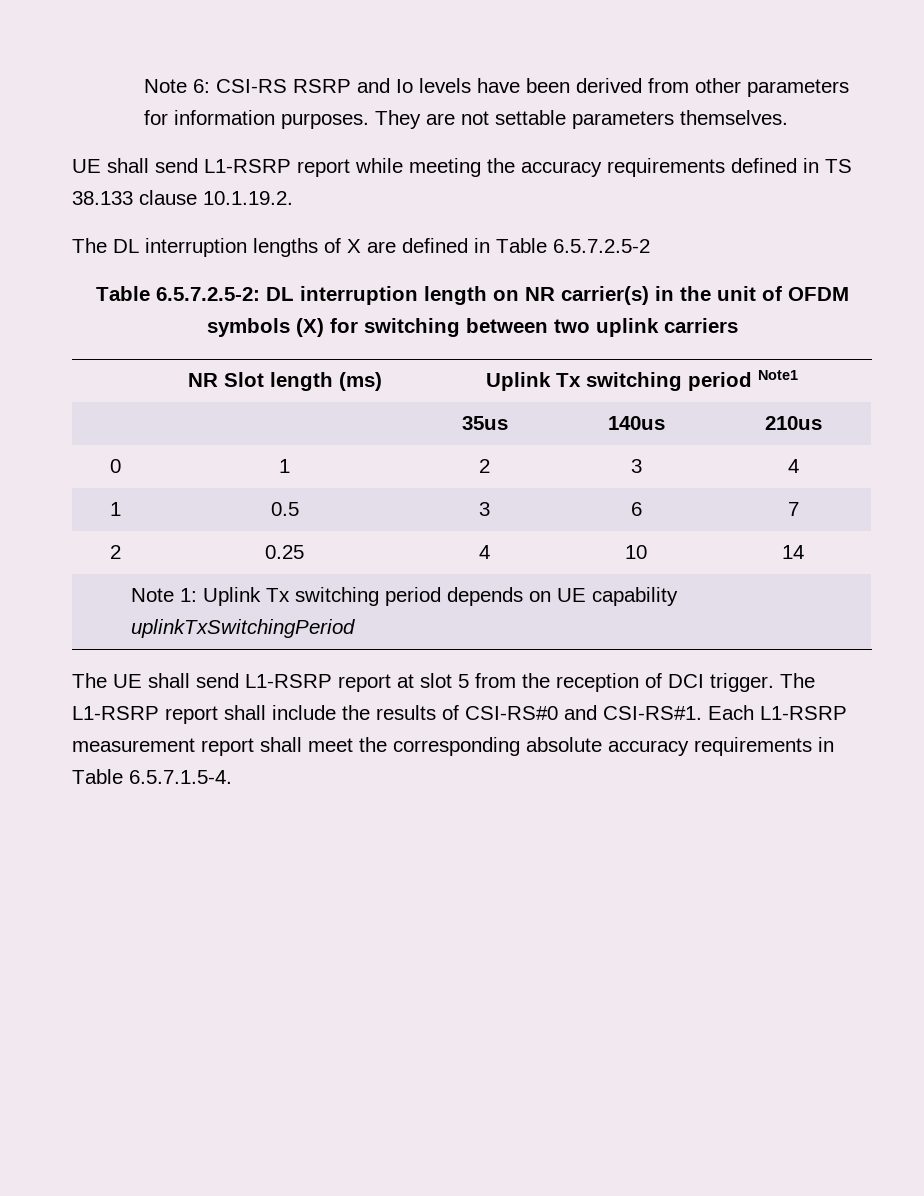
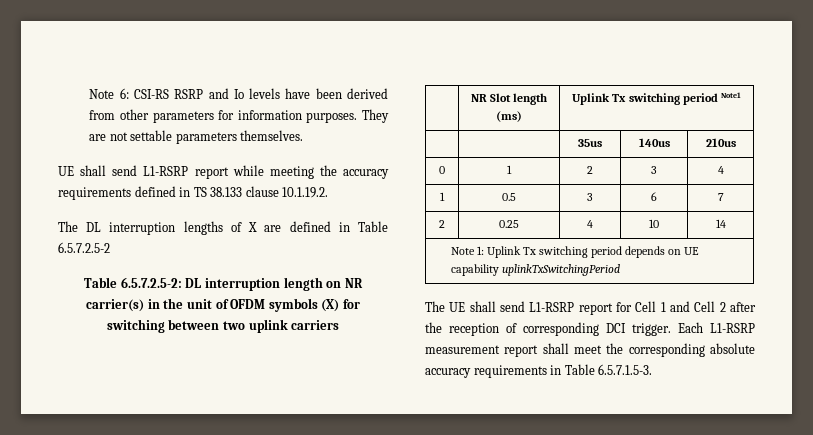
- The UE shall send L1-RSRP report at slot 5 from the reception of DCI trigger.
+ The UE shall send L1-RSRP report for Cell 1 and Cell 2 after the reception of corresponding DCI trigger.
- The L1-RSRP report shall include the results of CSI-RS#0 and CSI-RS#1.
- Each L1-RSRP measurement report shall meet the corresponding absolute accuracy requirements in Table 6.5.7.1.5-4.
+ Each L1-RSRP measurement report shall meet the corresponding absolute accuracy requirements in Table 6.5.7.1.5-3.

